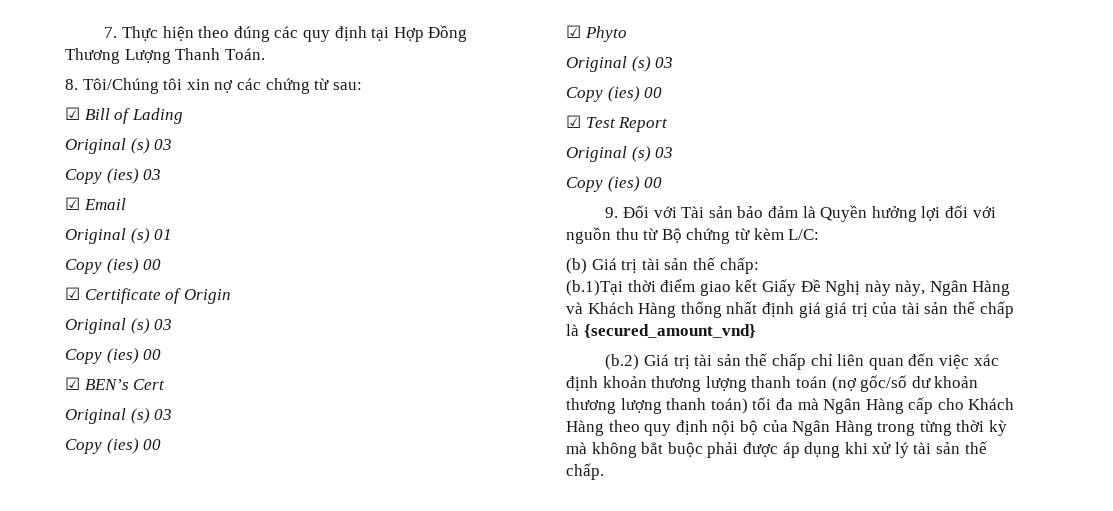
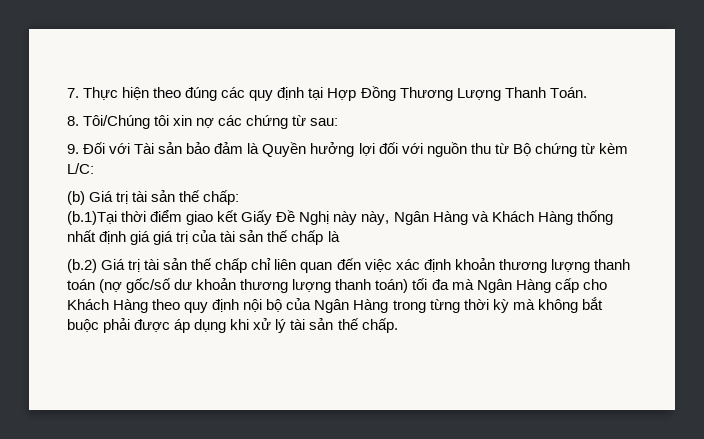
- ☑ Bill of Lading
- Original (s) 03
- Copy (ies) 03
- ☑ Email
- Original (s) 01
- Copy (ies) 00
- ☑ Certificate of Origin
- Original (s) 03
- Copy (ies) 00
- ☑ BEN’s Cert
- Original (s) 03
- Copy (ies) 00
- ☑ Phyto
- Original (s) 03
- Copy (ies) 00
- ☑ Test Report
- Original (s) 03
- Copy (ies) 00
- (b.1)Tại thời điểm giao kết Giấy Đề Nghị này này, Ngân Hàng và Khách Hàng thống nhất định giá giá trị của tài sản thế chấp là {secured_amount_vnd}
+ (b.1)Tại thời điểm giao kết Giấy Đề Nghị này này, Ngân Hàng và Khách Hàng thống nhất định giá giá trị của tài sản thế chấp là

